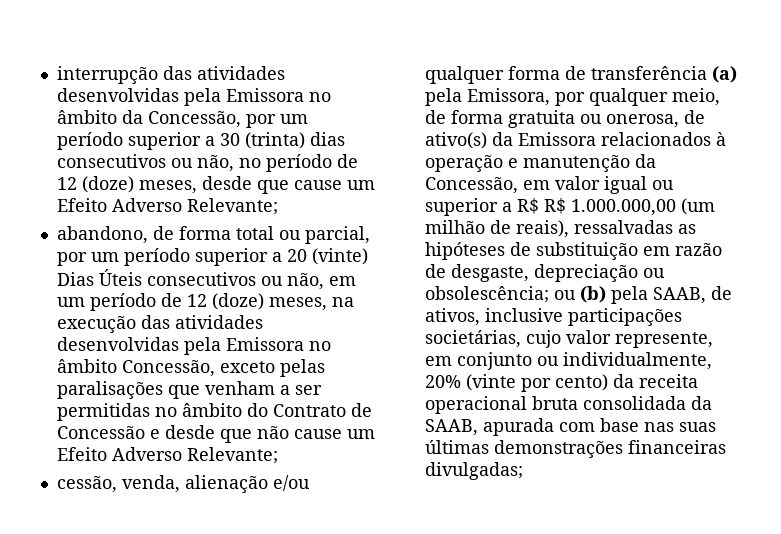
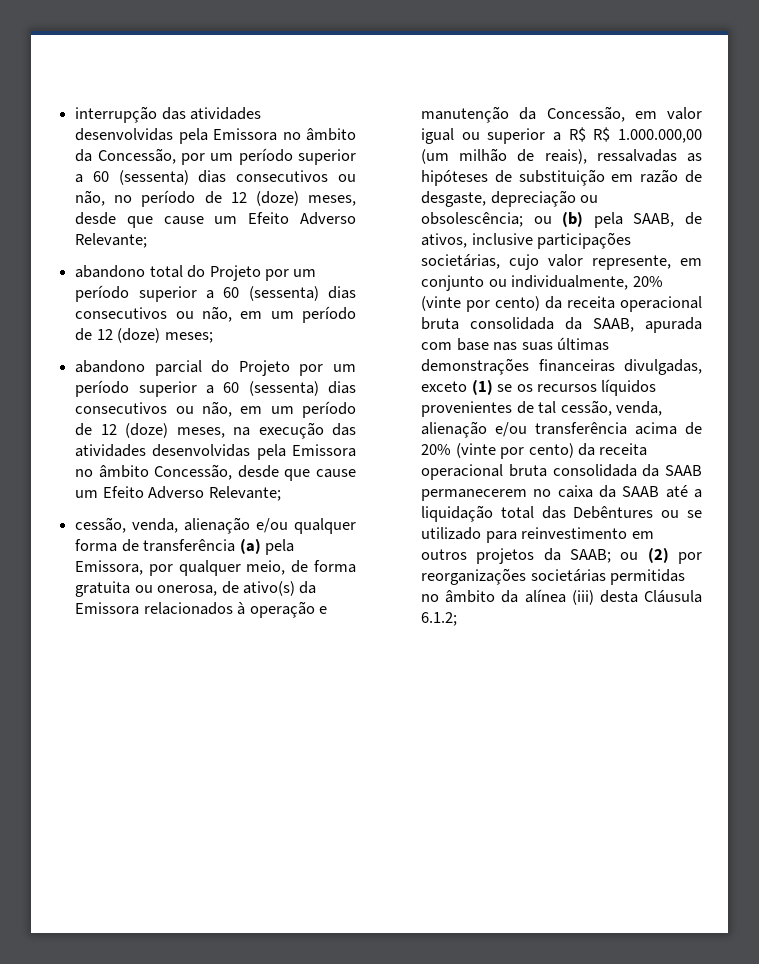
- interrupção das atividades desenvolvidas pela Emissora no âmbito da Concessão, por um período superior a 30 (trinta) dias consecutivos ou não, no período de 12 (doze) meses, desde que cause um Efeito Adverso Relevante;
+ interrupção das atividades desenvolvidas pela Emissora no âmbito da Concessão, por um período superior a 60 (sessenta) dias consecutivos ou não, no período de 12 (doze) meses, desde que cause um Efeito Adverso Relevante;
- abandono, de forma total ou parcial, por um período superior a 20 (vinte) Dias Úteis consecutivos ou não, em um período de 12 (doze) meses, na execução das atividades desenvolvidas pela Emissora no âmbito Concessão, exceto pelas paralisações que venham a ser permitidas no âmbito do Contrato de Concessão e desde que não cause um Efeito Adverso Relevante;
+ abandono total do Projeto por um período superior a 60 (sessenta) dias consecutivos ou não, em um período de 12 (doze) meses;
+ abandono parcial do Projeto por um período superior a 60 (sessenta) dias consecutivos ou não, em um período de 12 (doze) meses, na execução das atividades desenvolvidas pela Emissora no âmbito Concessão, desde que cause um Efeito Adverso Relevante;
- ou (b) pela SAAB, de ativos, inclusive participações societárias, cujo valor represente, em conjunto ou individualmente, 20% (vinte por cento) da receita operacional bruta consolidada da SAAB, apurada com base nas suas últimas demonstrações financeiras divulgadas;
+ ou (b) pela SAAB, de ativos, inclusive participações societárias, cujo valor represente, em conjunto ou individualmente, 20% (vinte por cento) da receita operacional bruta consolidada da SAAB, apurada com base nas suas últimas demonstrações financeiras divulgadas, exceto (1) se os recursos líquidos provenientes de tal cessão, venda, alienação e/ou transferência acima de 20% (vinte por cento) da receita operacional bruta consolidada da SAAB permanecerem no caixa da SAAB até a liquidação total das Debêntures ou se utilizado para reinvestimento em outros projetos da SAAB; ou (2) por reorganizações societárias permitidas no âmbito da alínea (iii) desta Cláusula 6.1.2;

